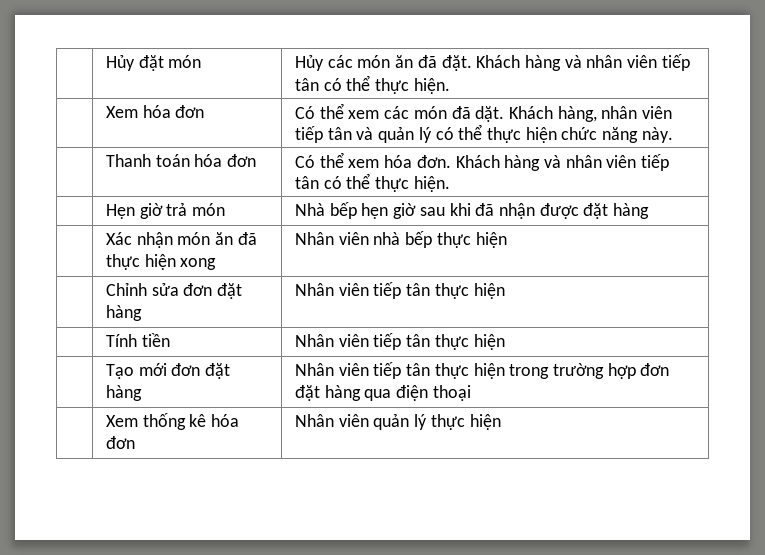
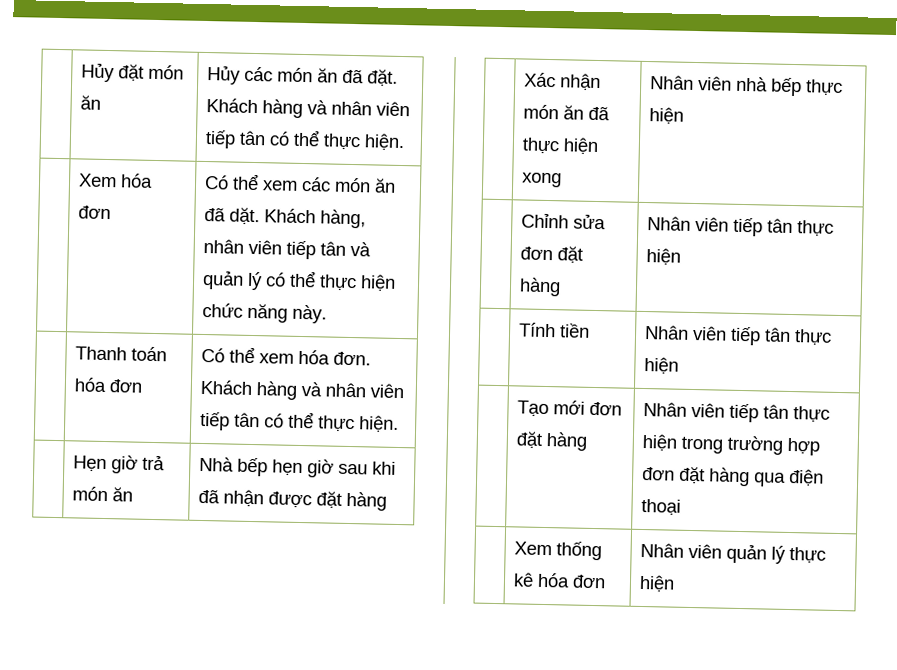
- | Hủy đặt món | Hủy các món ăn đã đặt. Khách hàng và nhân viên tiếp tân có thể thực hiện.
+ | Hủy đặt món ăn | Hủy các món ăn đã đặt. Khách hàng và nhân viên tiếp tân có thể thực hiện.
- | Xem hóa đơn | Có thể xem các món đã dặt. Khách hàng, nhân viên tiếp tân và quản lý có thể thực hiện chức năng này.
+ | Xem hóa đơn | Có thể xem các món ăn đã dặt. Khách hàng, nhân viên tiếp tân và quản lý có thể thực hiện chức năng này.
- | Hẹn giờ trả món | Nhà bếp hẹn giờ sau khi đã nhận được đặt hàng
+ | Hẹn giờ trả món ăn | Nhà bếp hẹn giờ sau khi đã nhận được đặt hàng

